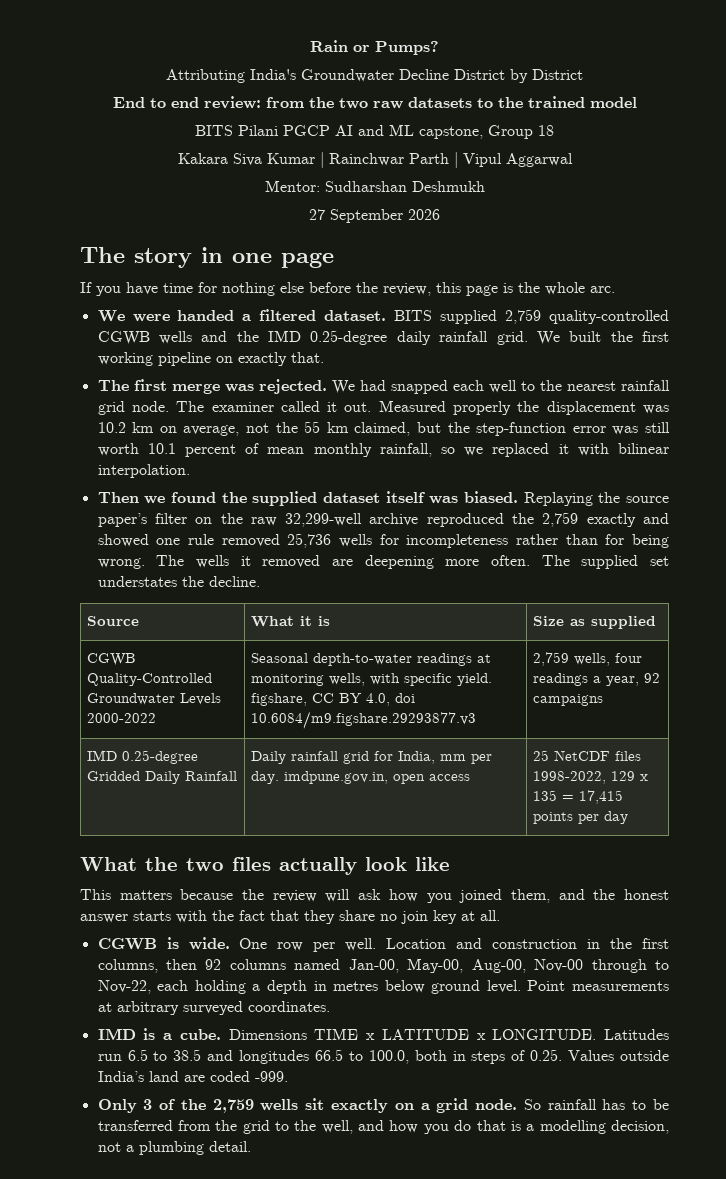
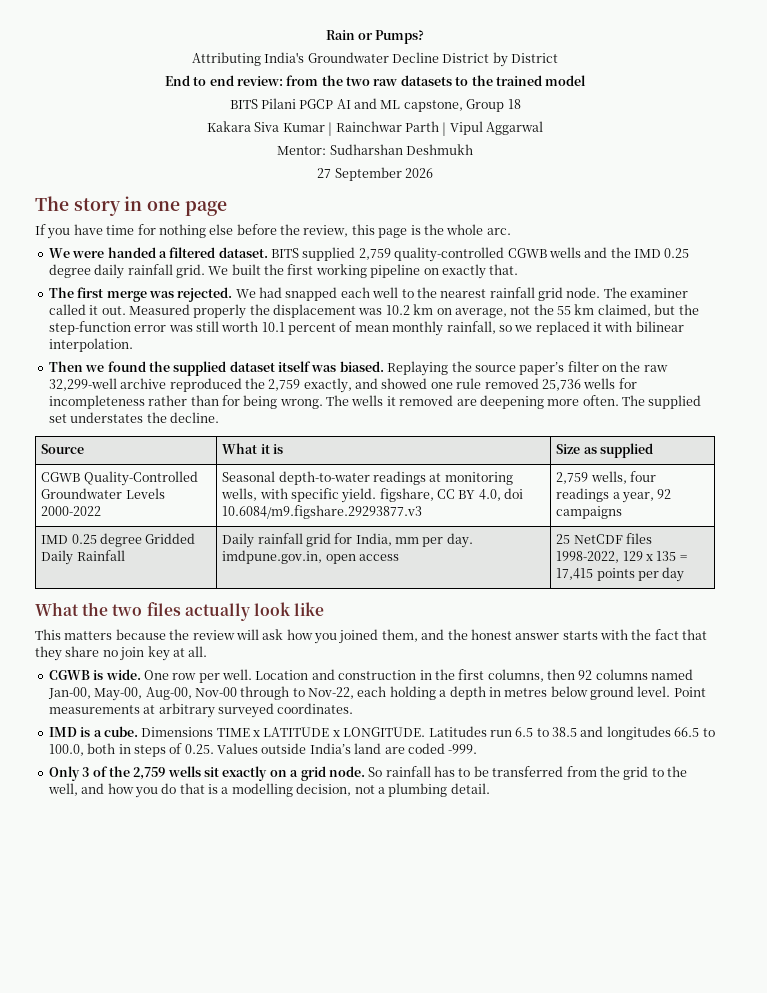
- BITS supplied 2,759 quality-controlled CGWB wells and the IMD 0.25-degree daily rainfall grid.
+ BITS supplied 2,759 quality-controlled CGWB wells and the IMD 0.25 degree daily rainfall grid.
- Replaying the source paper’s filter on the raw 32,299-well archive reproduced the 2,759 exactly and showed one rule removed 25,736 wells for incompleteness rather than for being wrong.
+ Replaying the source paper’s filter on the raw 32,299-well archive reproduced the 2,759 exactly, and showed one rule removed 25,736 wells for incompleteness rather than for being wrong.
- IMD 0.25-degree Gridded Daily Rainfall | Daily rainfall grid for India, mm per day. imdpune.gov.in, open access | 25 NetCDF files 1998-2022, 129 x 135 = 17,415 points per day
+ IMD 0.25 degree Gridded Daily Rainfall | Daily rainfall grid for India, mm per day. imdpune.gov.in, open access | 25 NetCDF files 1998-2022, 129 x 135 = 17,415 points per day

